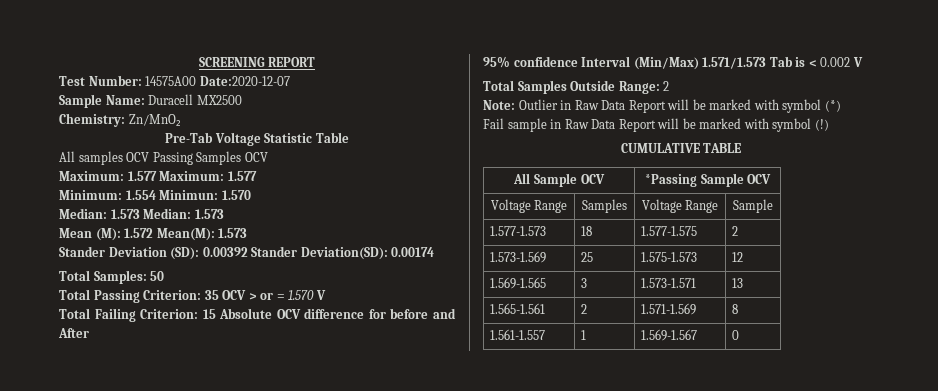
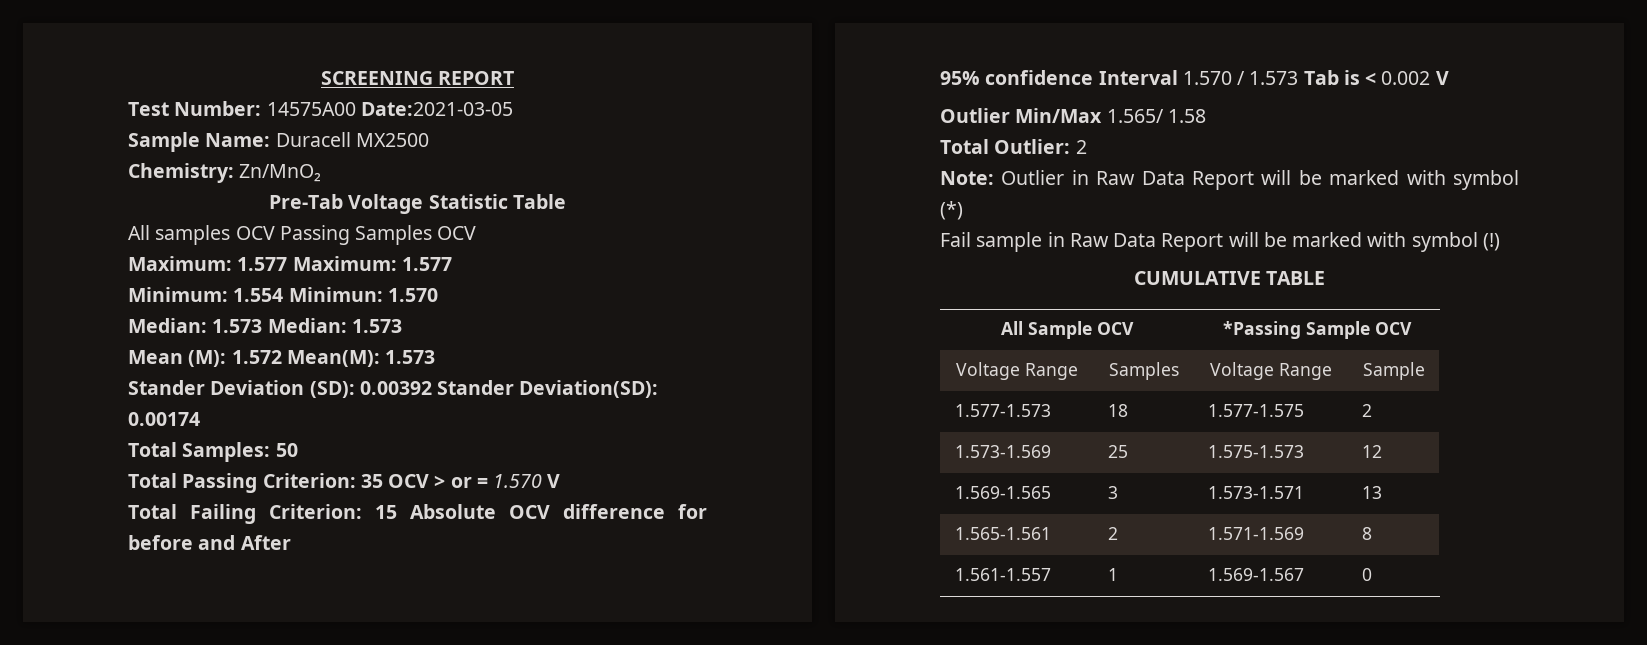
- Test Number: 14575A00 Date:2020-12-07
+ Test Number: 14575A00 Date:2021-03-05
- 95% confidence Interval (Min/Max) 1.571/1.573 Tab is < 0.002 V
+ 95% confidence Interval 1.570 / 1.573 Tab is < 0.002 V
- Total Samples Outside Range: 2
+ Outlier Min/Max 1.565/ 1.58
+ Total Outlier: 2

